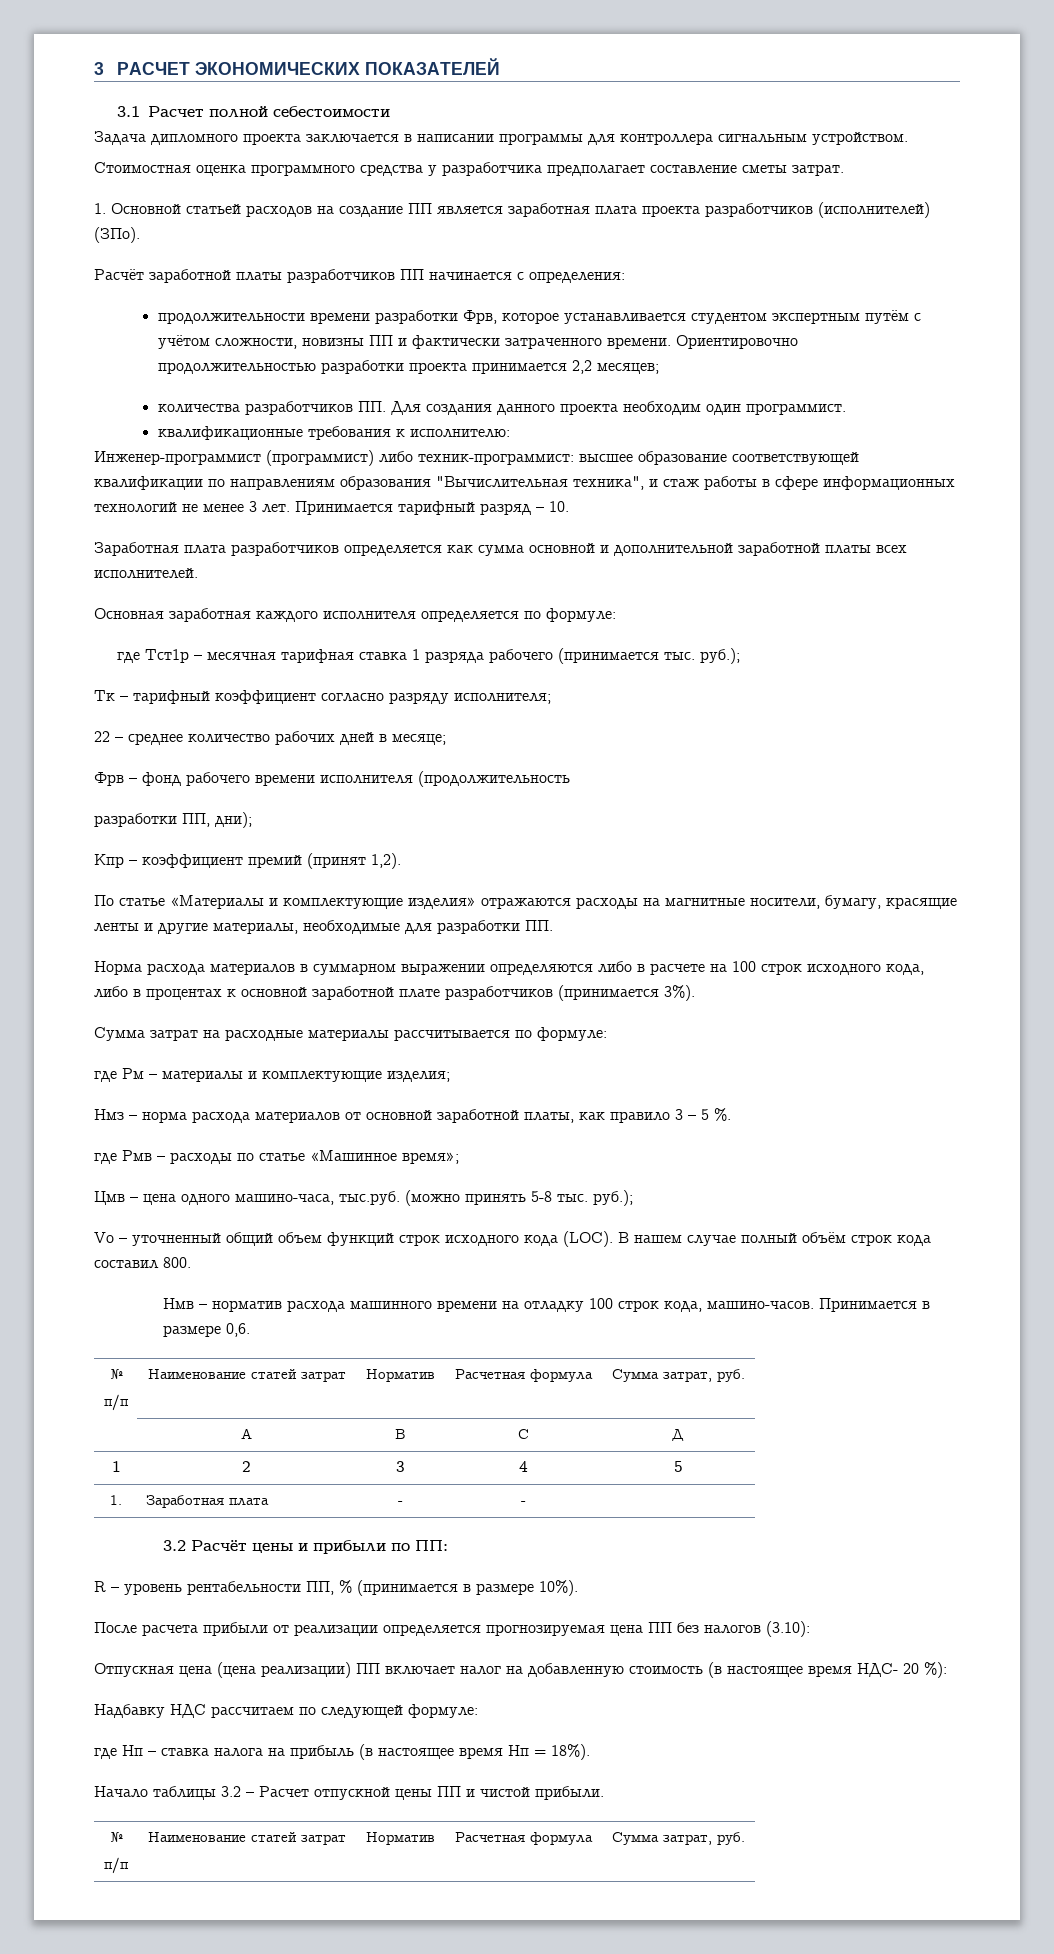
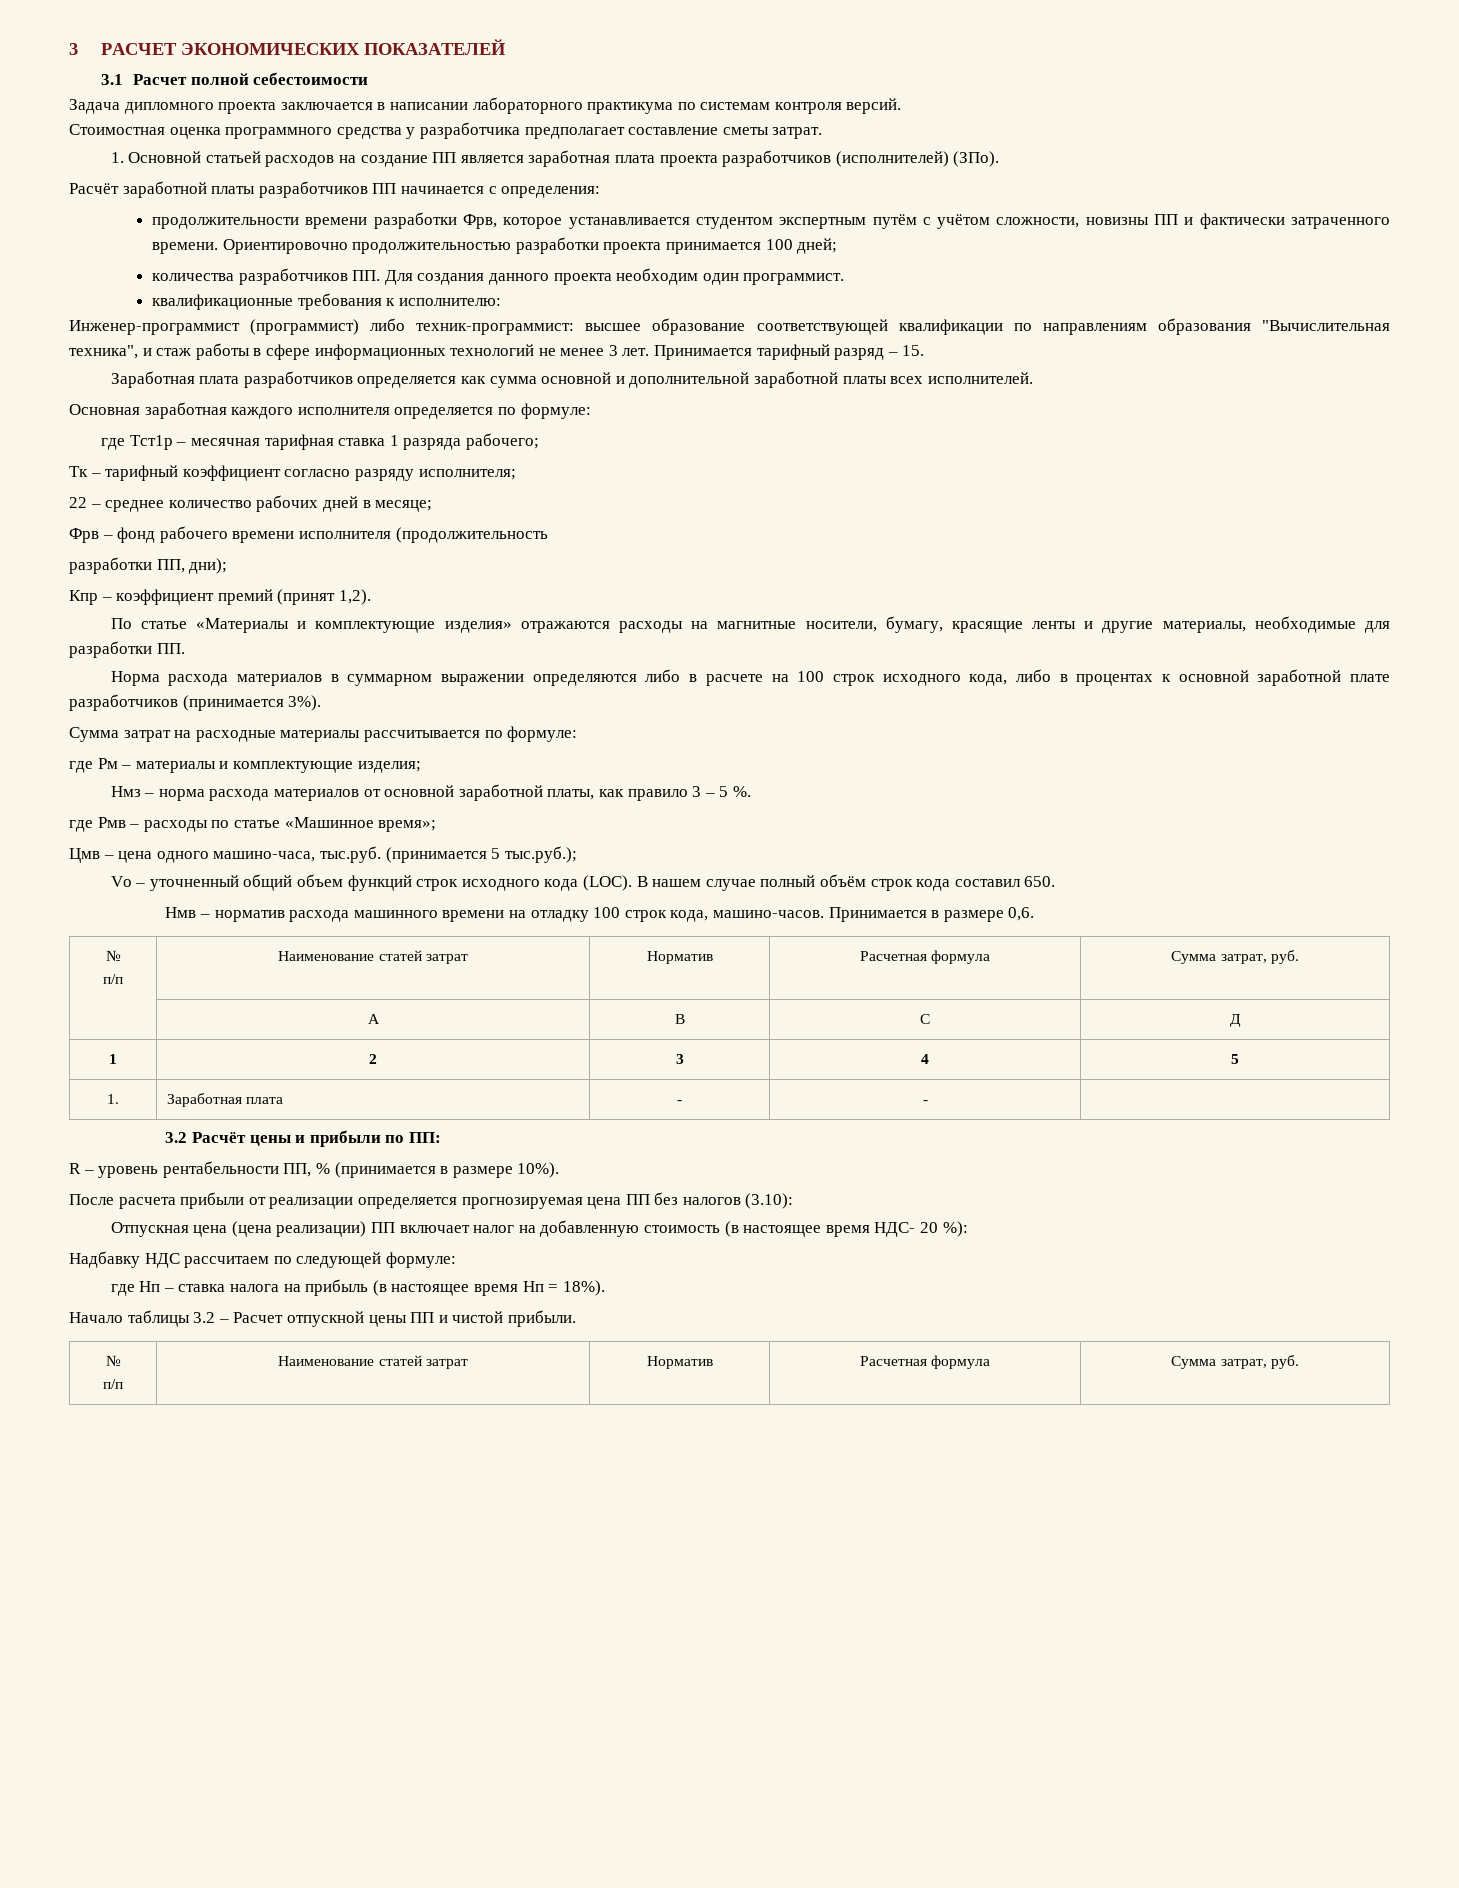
- Задача дипломного проекта заключается в написании программы для контроллера сигнальным устройством.
+ Задача дипломного проекта заключается в написании лабораторного практикума по системам контроля версий.
- Ориентировочно продолжительностью разработки проекта принимается 2,2 месяцев;
+ Ориентировочно продолжительностью разработки проекта принимается 100 дней;
- Принимается тарифный разряд – 10.
+ Принимается тарифный разряд – 15.
- где Тст1р – месячная тарифная ставка 1 разряда рабочего (принимается тыс. руб.);
+ где Тст1р – месячная тарифная ставка 1 разряда рабочего;
- Цмв – цена одного машино-часа, тыс.руб. (можно принять 5-8 тыс. руб.);
+ Цмв – цена одного машино-часа, тыс.руб. (принимается 5 тыс.руб.);
- В нашем случае полный объём строк кода составил 800.
+ В нашем случае полный объём строк кода составил 650.

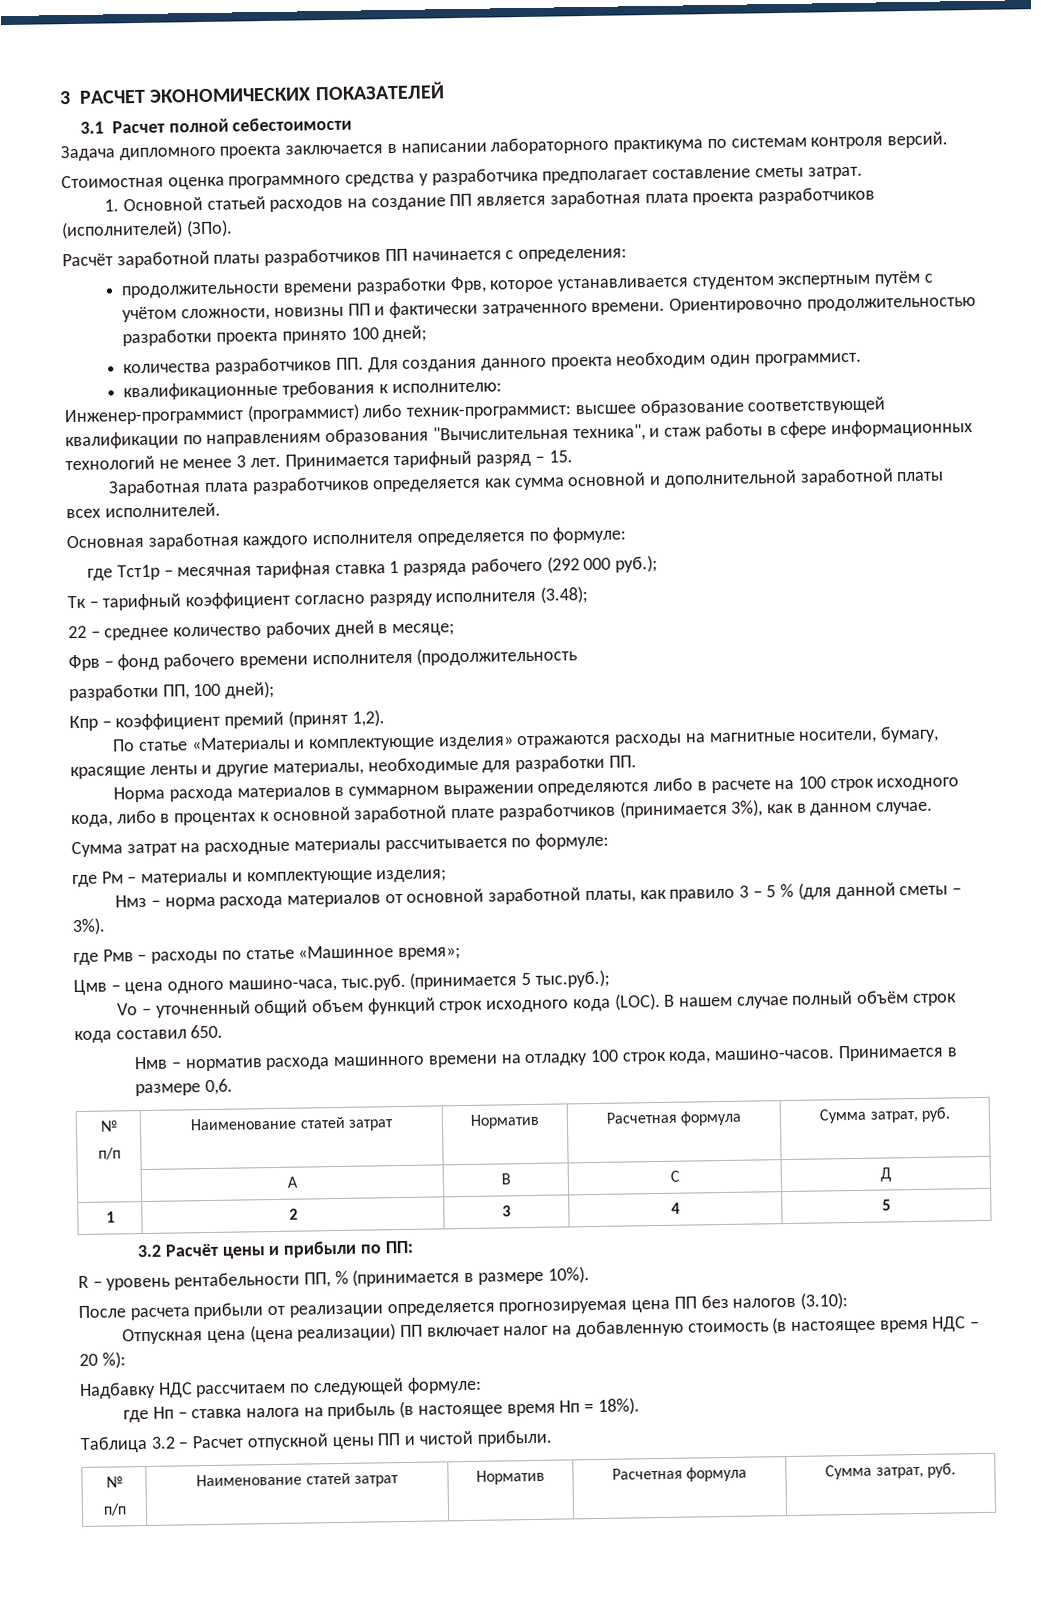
- Ориентировочно продолжительностью разработки проекта принимается 100 дней;
+ Ориентировочно продолжительностью разработки проекта принято 100 дней;
- где Тст1р – месячная тарифная ставка 1 разряда рабочего;
+ где Тст1р – месячная тарифная ставка 1 разряда рабочего (292 000 руб.);
- Тк – тарифный коэффициент согласно разряду исполнителя;
+ Тк – тарифный коэффициент согласно разряду исполнителя (3.48);
- разработки ПП, дни);
+ разработки ПП, 100 дней);
- Норма расхода материалов в суммарном выражении определяются либо в расчете на 100 строк исходного кода, либо в процентах к основной заработной плате разработчиков (принимается 3%).
+ Норма расхода материалов в суммарном выражении определяются либо в расчете на 100 строк исходного кода, либо в процентах к основной заработной плате разработчиков (принимается 3%), как в данном случае.
- Нмз – норма расхода материалов от основной заработной платы, как правило 3 – 5 %.
+ Нмз – норма расхода материалов от основной заработной платы, как правило 3 – 5 % (для данной сметы – 3%).
- 1. | Заработная плата | - | - |
- Отпускная цена (цена реализации) ПП включает налог на добавленную стоимость (в настоящее время НДС- 20 %):
+ Отпускная цена (цена реализации) ПП включает налог на добавленную стоимость (в настоящее время НДС – 20 %):
- Начало таблицы 3.2 – Расчет отпускной цены ПП и чистой прибыли.
+ Таблица 3.2 – Расчет отпускной цены ПП и чистой прибыли.

